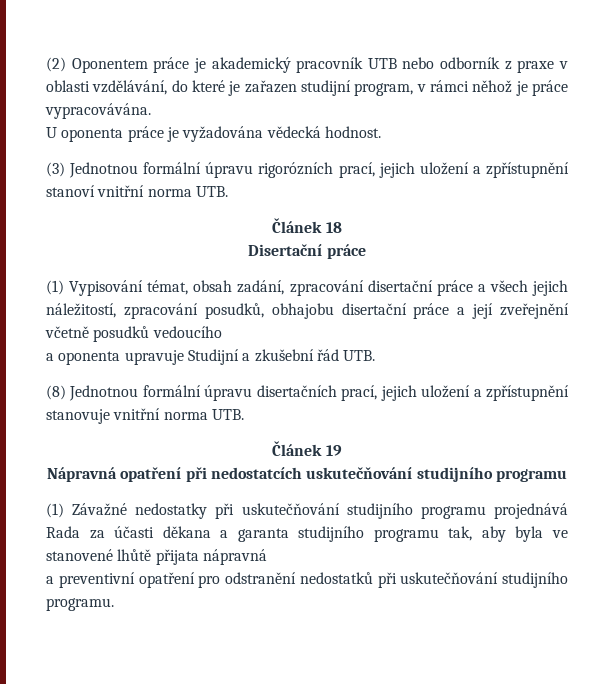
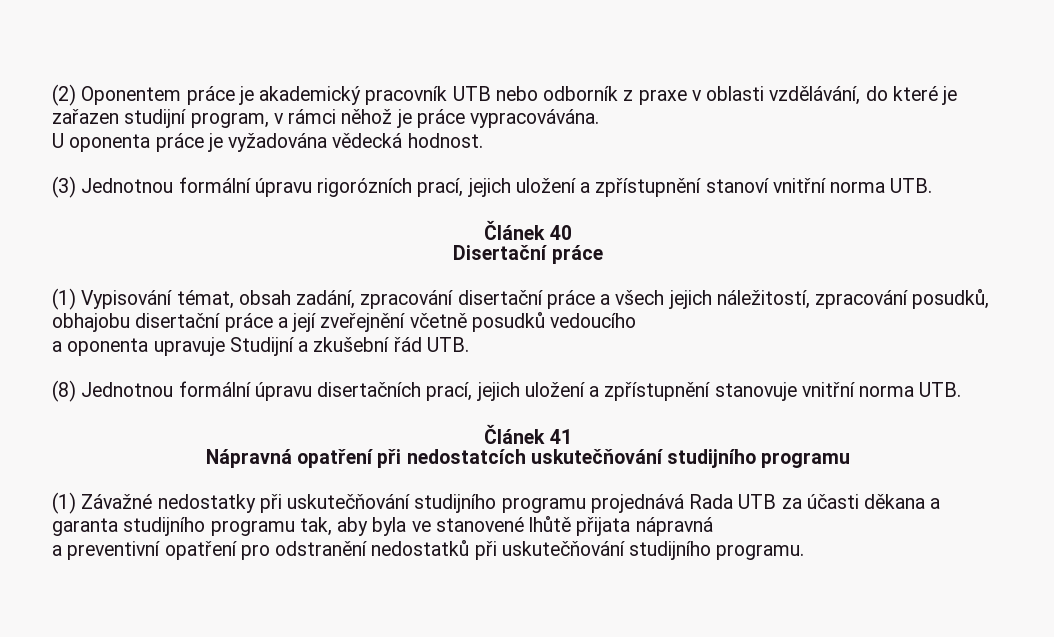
- Článek 18
+ Článek 40
- Článek 19
+ Článek 41
- (1) Závažné nedostatky při uskutečňování studijního programu projednává Rada za účasti děkana a garanta studijního programu tak, aby byla ve stanovené lhůtě přijata nápravná
+ (1) Závažné nedostatky při uskutečňování studijního programu projednává Rada UTB za účasti děkana a garanta studijního programu tak, aby byla ve stanovené lhůtě přijata nápravná

